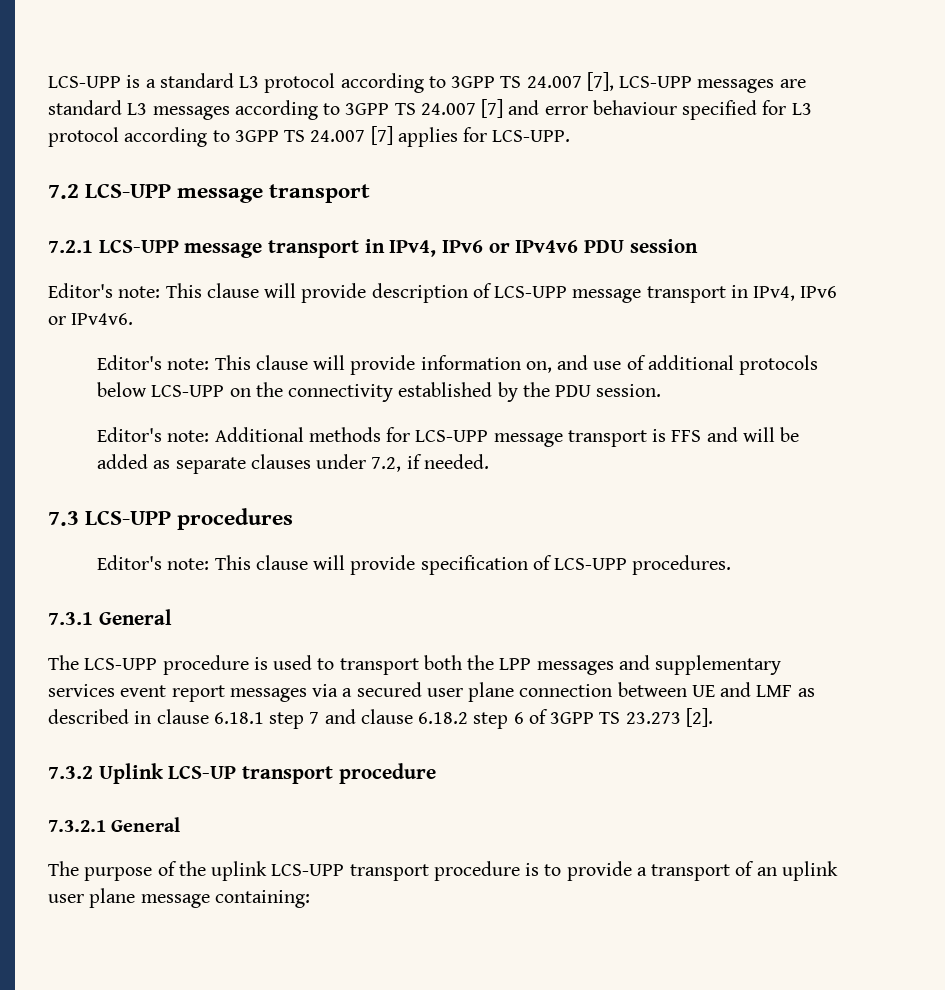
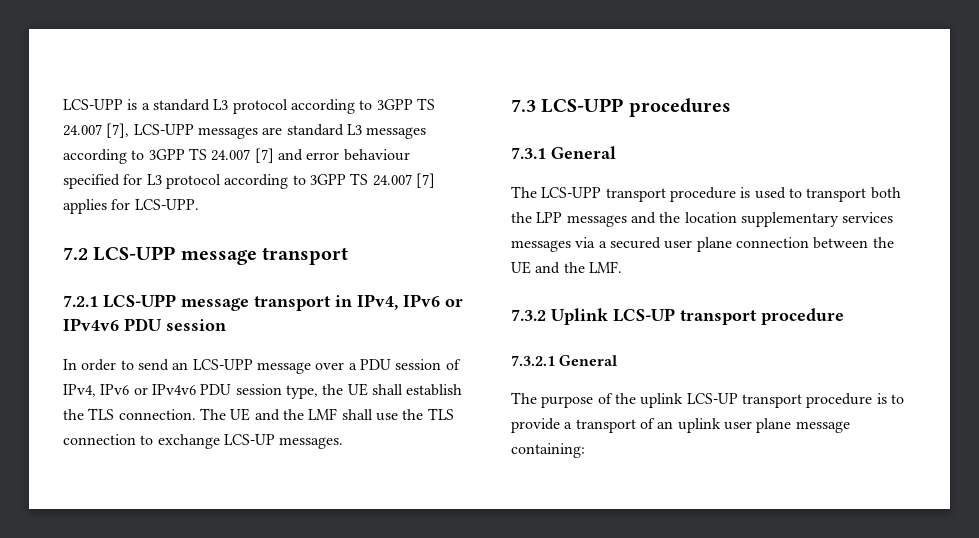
- Editor's note: This clause will provide description of LCS-UPP message transport in IPv4, IPv6 or IPv4v6.
- Editor's note: This clause will provide information on, and use of additional protocols below LCS-UPP on the connectivity established by the PDU session.
- Editor's note: Additional methods for LCS-UPP message transport is FFS and will be added as separate clauses under 7.2, if needed.
+ In order to send an LCS-UPP message over a PDU session of IPv4, IPv6 or IPv4v6 PDU session type, the UE shall establish the TLS connection. The UE and the LMF shall use the TLS connection to exchange LCS-UP messages.
  7.3 LCS-UPP procedures
- Editor's note: This clause will provide specification of LCS-UPP procedures.
- The LCS-UPP procedure is used to transport both the LPP messages and supplementary services event report messages via a secured user plane connection between UE and LMF as described in clause 6.18.1 step 7 and clause 6.18.2 step 6 of 3GPP TS 23.273 [2].
+ The LCS-UPP transport procedure is used to transport both the LPP messages and the location supplementary services messages via a secured user plane connection between the UE and the LMF.
- The purpose of the uplink LCS-UPP transport procedure is to provide a transport of an uplink user plane message containing:
+ The purpose of the uplink LCS-UP transport procedure is to provide a transport of an uplink user plane message containing:

